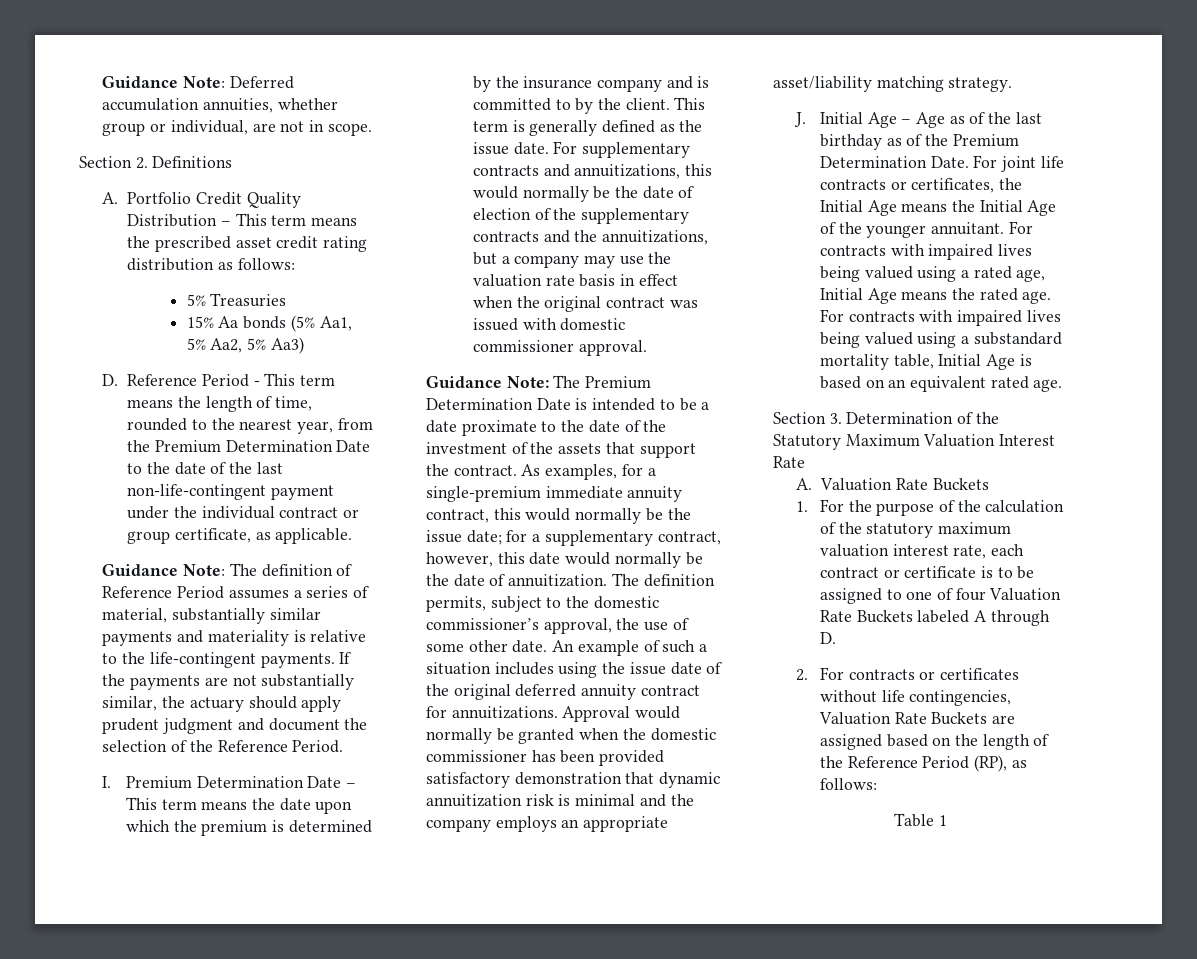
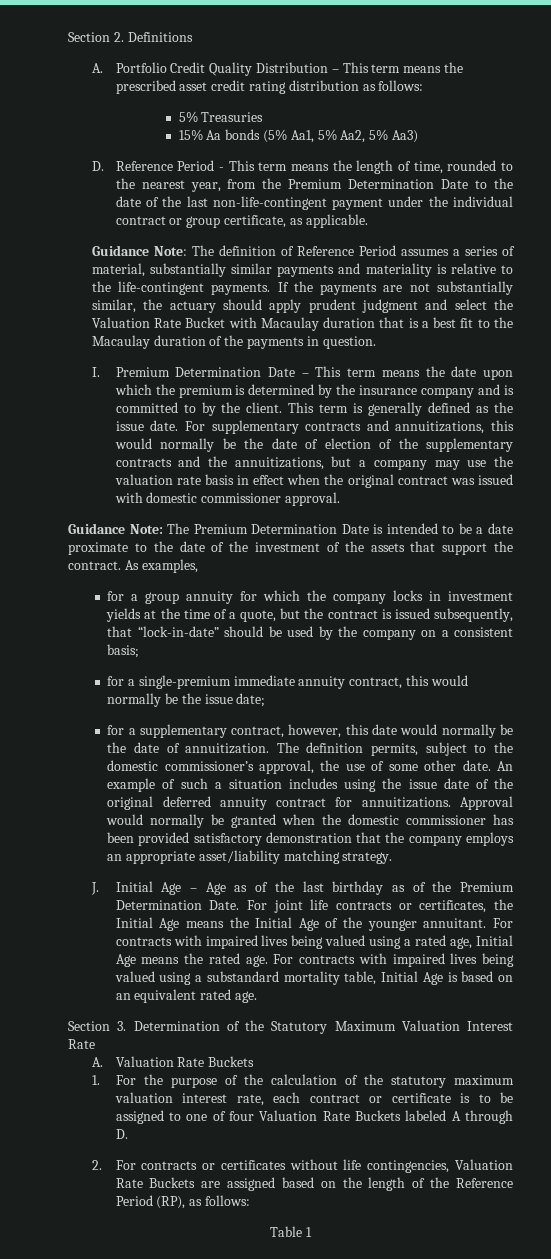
- Guidance Note: Deferred accumulation annuities, whether group or individual, are not in scope.
- If the payments are not substantially similar, the actuary should apply prudent judgment and document the selection of the Reference Period.
+ If the payments are not substantially similar, the actuary should apply prudent judgment and select the Valuation Rate Bucket with Macaulay duration that is a best fit to the Macaulay duration of the payments in question.
- As examples, for a single-premium immediate annuity contract, this would normally be the issue date; for a supplementary contract, however, this date would normally be the date of annuitization.
+ As examples,
+ for a group annuity for which the company locks in investment yields at the time of a quote, but the contract is issued subsequently, that “lock-in-date” should be used by the company on a consistent basis;
+ for a single-premium immediate annuity contract, this would normally be the issue date;
+ for a supplementary contract, however, this date would normally be the date of annuitization.
- Approval would normally be granted when the domestic commissioner has been provided satisfactory demonstration that dynamic annuitization risk is minimal and the company employs an appropriate asset/liability matching strategy.
+ Approval would normally be granted when the domestic commissioner has been provided satisfactory demonstration that the company employs an appropriate asset/liability matching strategy.

